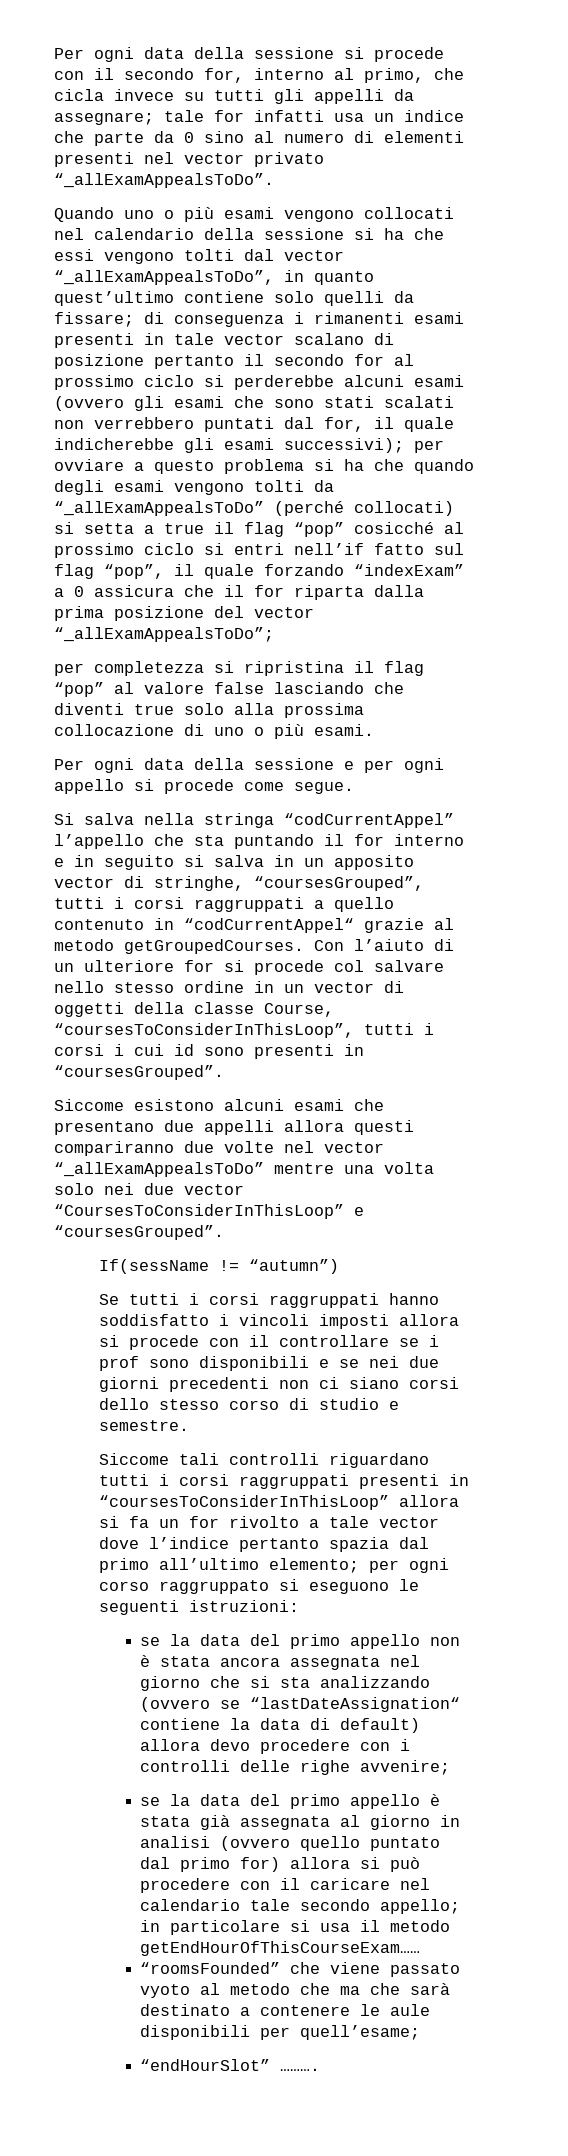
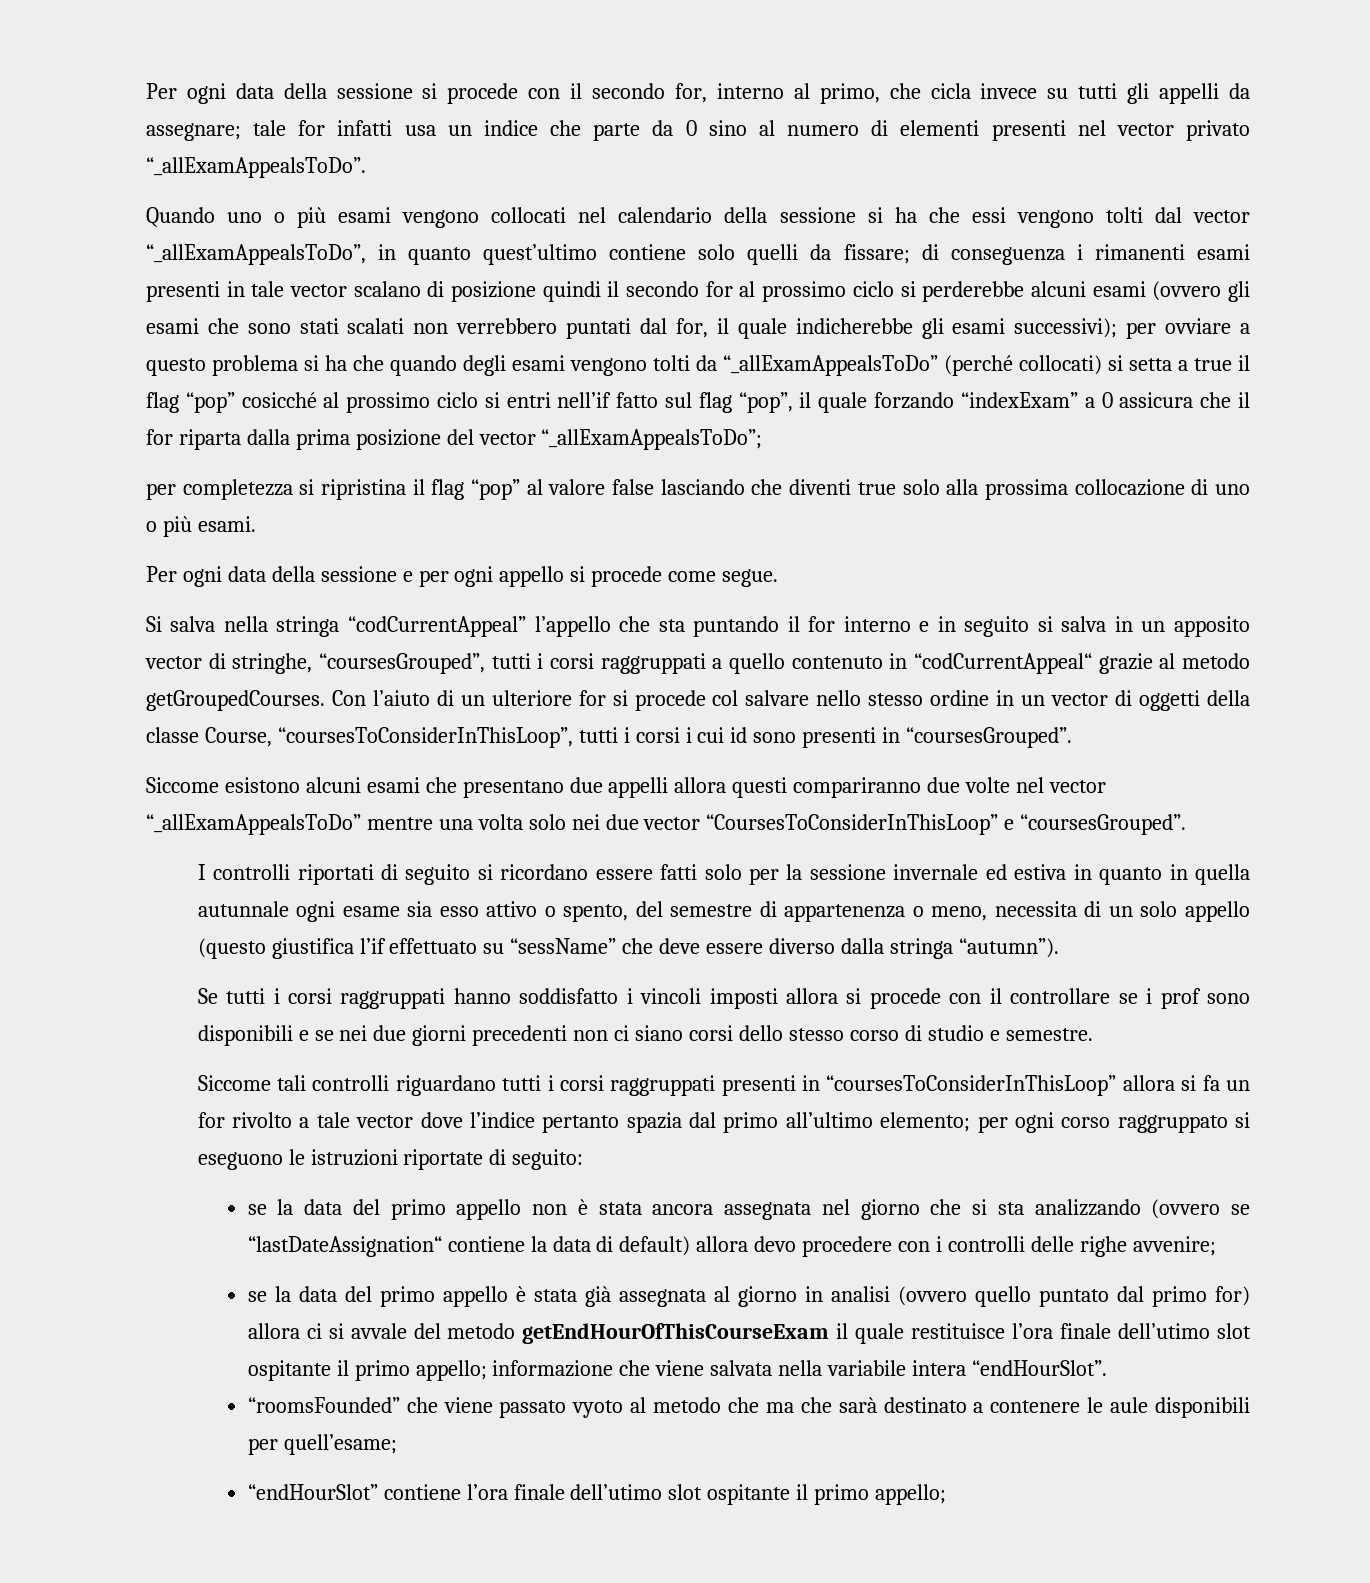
- di conseguenza i rimanenti esami presenti in tale vector scalano di posizione pertanto il secondo for al prossimo ciclo si perderebbe alcuni esami (ovvero gli esami che sono stati scalati non verrebbero puntati dal for, il quale indicherebbe gli esami successivi);
+ di conseguenza i rimanenti esami presenti in tale vector scalano di posizione quindi il secondo for al prossimo ciclo si perderebbe alcuni esami (ovvero gli esami che sono stati scalati non verrebbero puntati dal for, il quale indicherebbe gli esami successivi);
- Si salva nella stringa “codCurrentAppel” l’appello che sta puntando il for interno e in seguito si salva in un apposito vector di stringhe, “coursesGrouped”, tutti i corsi raggruppati a quello contenuto in “codCurrentAppel“ grazie al metodo getGroupedCourses.
+ Si salva nella stringa “codCurrentAppeal” l’appello che sta puntando il for interno e in seguito si salva in un apposito vector di stringhe, “coursesGrouped”, tutti i corsi raggruppati a quello contenuto in “codCurrentAppeal“ grazie al metodo getGroupedCourses.
- If(sessName != “autumn”)
+ I controlli riportati di seguito si ricordano essere fatti solo per la sessione invernale ed estiva in quanto in quella autunnale ogni esame sia esso attivo o spento, del semestre di appartenenza o meno, necessita di un solo appello (questo giustifica l’if effettuato su “sessName” che deve essere diverso dalla stringa “autumn”).
- Siccome tali controlli riguardano tutti i corsi raggruppati presenti in “coursesToConsiderInThisLoop” allora si fa un for rivolto a tale vector dove l’indice pertanto spazia dal primo all’ultimo elemento; per ogni corso raggruppato si eseguono le seguenti istruzioni:
+ Siccome tali controlli riguardano tutti i corsi raggruppati presenti in “coursesToConsiderInThisLoop” allora si fa un for rivolto a tale vector dove l’indice pertanto spazia dal primo all’ultimo elemento; per ogni corso raggruppato si eseguono le istruzioni riportate di seguito:
- se la data del primo appello è stata già assegnata al giorno in analisi (ovvero quello puntato dal primo for) allora si può procedere con il caricare nel calendario tale secondo appello; in particolare si usa il metodo getEndHourOfThisCourseExam……
+ se la data del primo appello è stata già assegnata al giorno in analisi (ovvero quello puntato dal primo for) allora ci si avvale del metodo getEndHourOfThisCourseExam il quale restituisce l’ora finale dell’utimo slot ospitante il primo appello; informazione che viene salvata nella variabile intera “endHourSlot”.
- “endHourSlot” ……….
+ “endHourSlot” contiene l’ora finale dell’utimo slot ospitante il primo appello;

